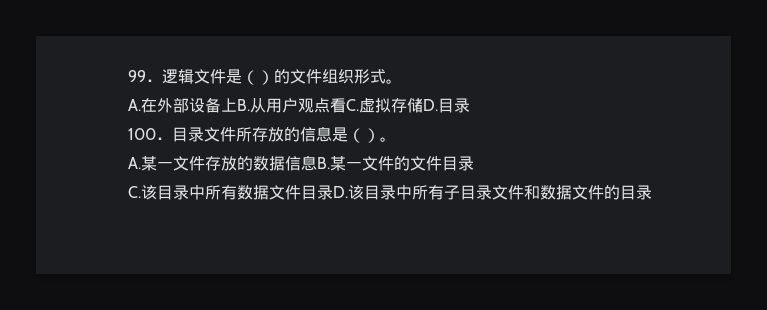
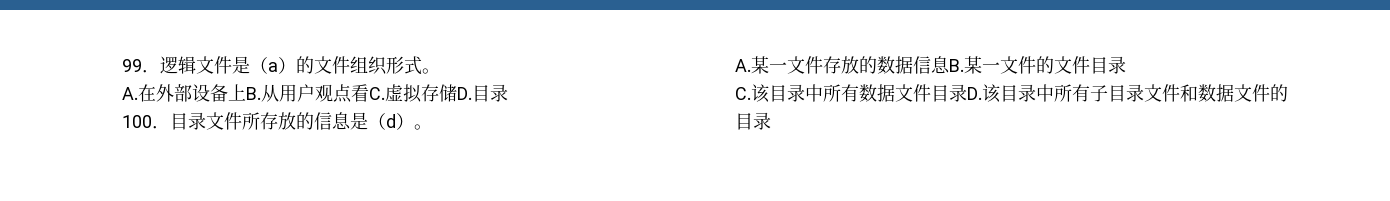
- 99．逻辑文件是（）的文件组织形式。
+ 99．逻辑文件是（a）的文件组织形式。
- 100．目录文件所存放的信息是（）。
+ 100．目录文件所存放的信息是（d）。

